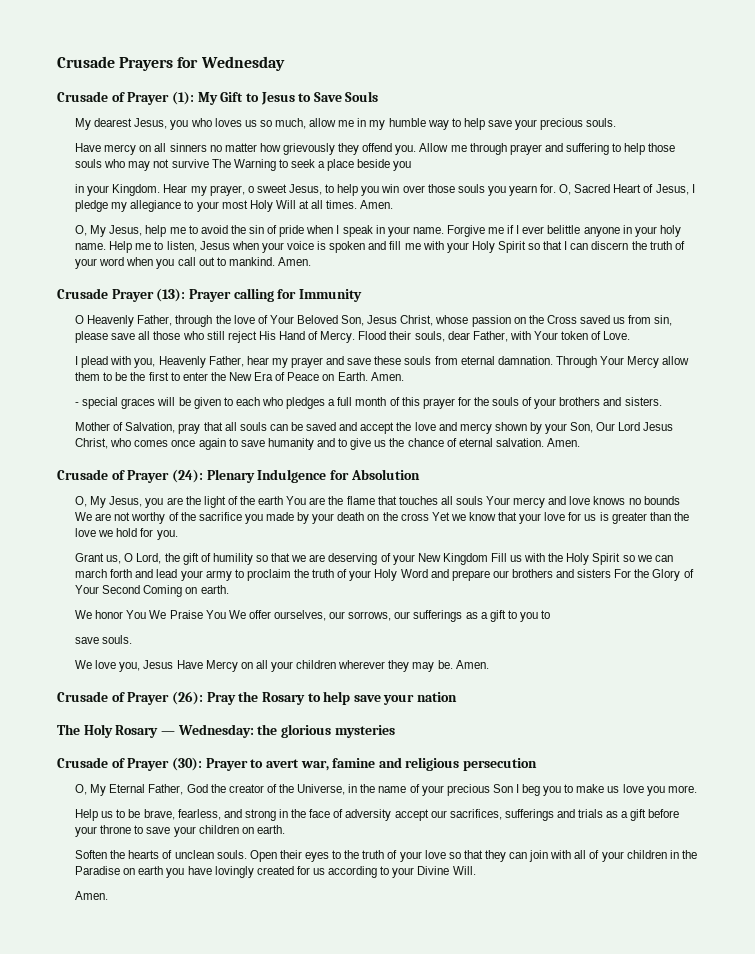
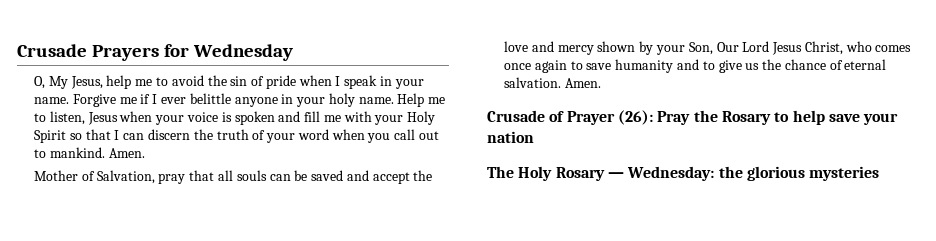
- Crusade of Prayer (1): My Gift to Jesus to Save Souls
- My dearest Jesus, you who loves us so much, allow me in my humble way to help save your precious souls.
- Have mercy on all sinners no matter how grievously they offend you. Allow me through prayer and suffering to help those souls who may not survive The Warning to seek a place beside you
- in your Kingdom. Hear my prayer, o sweet Jesus, to help you win over those souls you yearn for. O, Sacred Heart of Jesus, I pledge my allegiance to your most Holy Will at all times. Amen.
- Crusade Prayer (13): Prayer calling for Immunity
- O Heavenly Father, through the love of Your Beloved Son, Jesus Christ, whose passion on the Cross saved us from sin, please save all those who still reject His Hand of Mercy. Flood their souls, dear Father, with Your token of Love.
- I plead with you, Heavenly Father, hear my prayer and save these souls from eternal damnation. Through Your Mercy allow them to be the first to enter the New Era of Peace on Earth. Amen.
- - special graces will be given to each who pledges a full month of this prayer for the souls of your brothers and sisters.
- Crusade of Prayer (24): Plenary Indulgence for Absolution
- O, My Jesus, you are the light of the earth You are the flame that touches all souls Your mercy and love knows no bounds We are not worthy of the sacrifice you made by your death on the cross Yet we know that your love for us is greater than the love we hold for you.
- Grant us, O Lord, the gift of humility so that we are deserving of your New Kingdom Fill us with the Holy Spirit so we can march forth and lead your army to proclaim the truth of your Holy Word and prepare our brothers and sisters For the Glory of Your Second Coming on earth.
- We honor You We Praise You We offer ourselves, our sorrows, our sufferings as a gift to you to
- save souls.
- We love you, Jesus Have Mercy on all your children wherever they may be. Amen.
- Crusade of Prayer (30): Prayer to avert war, famine and religious persecution
- O, My Eternal Father, God the creator of the Universe, in the name of your precious Son I beg you to make us love you more.
- Help us to be brave, fearless, and strong in the face of adversity accept our sacrifices, sufferings and trials as a gift before your throne to save your children on earth.
- Soften the hearts of unclean souls. Open their eyes to the truth of your love so that they can join with all of your children in the Paradise on earth you have lovingly created for us according to your Divine Will.
- Amen.

